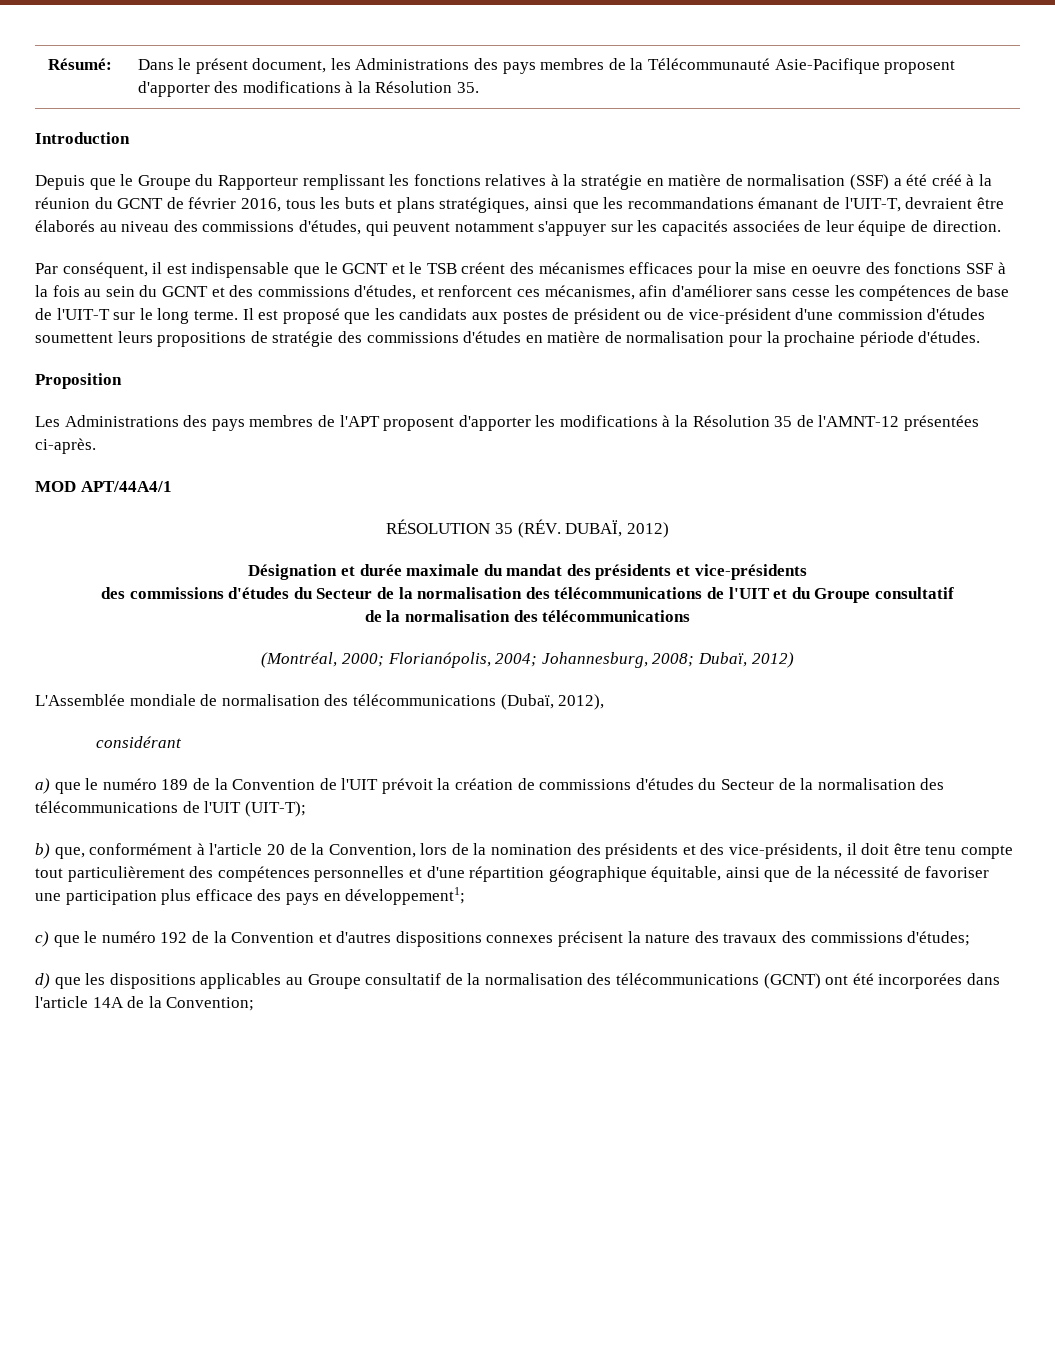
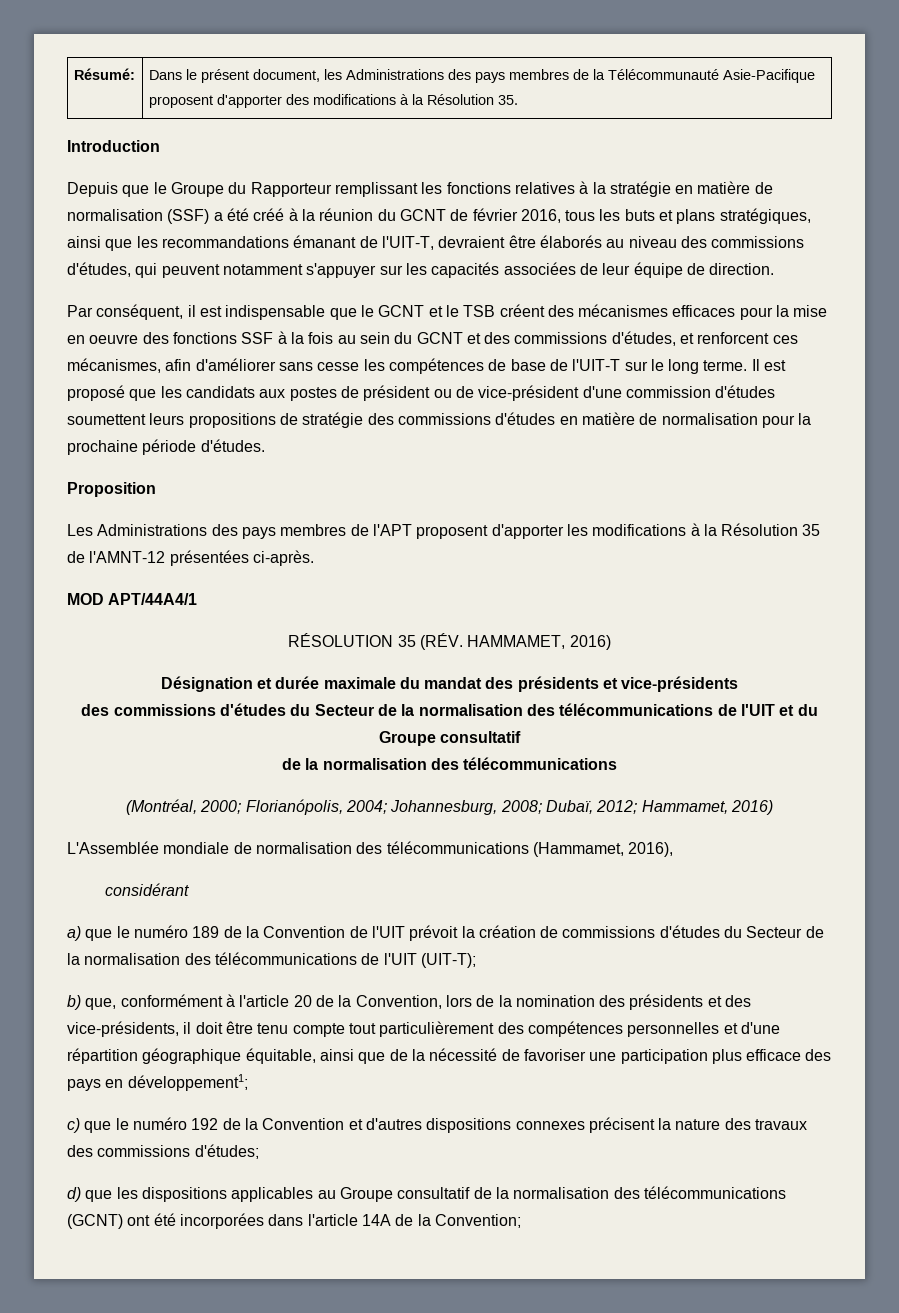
- RÉSOLUTION 35 (RÉV. DUBAÏ, 2012)
+ RÉSOLUTION 35 (RÉV. HAMMAMET, 2016)
- (Montréal, 2000; Florianópolis, 2004; Johannesburg, 2008; Dubaï, 2012)
+ (Montréal, 2000; Florianópolis, 2004; Johannesburg, 2008; Dubaï, 2012; Hammamet, 2016)
- L'Assemblée mondiale de normalisation des télécommunications (Dubaï, 2012),
+ L'Assemblée mondiale de normalisation des télécommunications (Hammamet, 2016),

